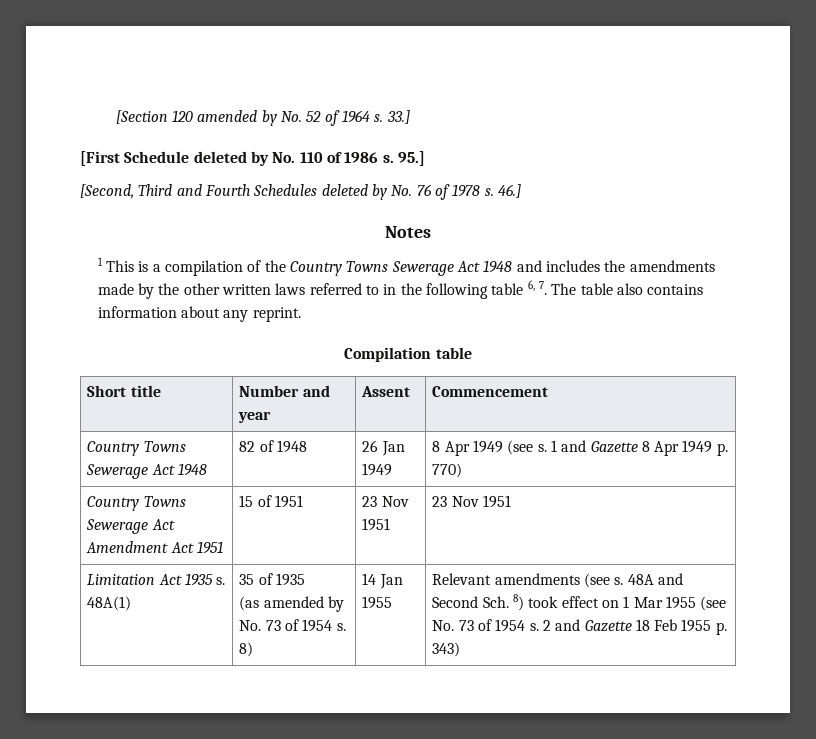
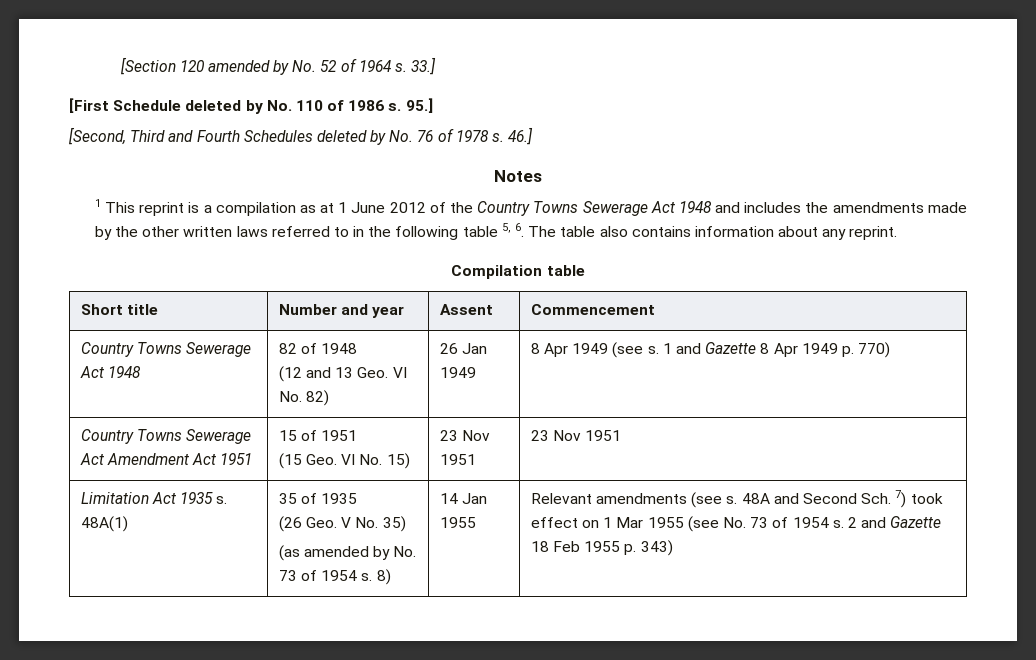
- 1 This is a compilation of the Country Towns Sewerage Act 1948 and includes the amendments made by the other written laws referred to in the following table 6, 7. The table also contains information about any reprint.
+ 1 This reprint is a compilation as at 1 June 2012 of the Country Towns Sewerage Act 1948 and includes the amendments made by the other written laws referred to in the following table 5, 6. The table also contains information about any reprint.
- Country Towns Sewerage Act 1948 | 82 of 1948 | 26 Jan 1949 | 8 Apr 1949 (see s. 1 and Gazette 8 Apr 1949 p. 770)
+ Country Towns Sewerage Act 1948 | 82 of 1948
+ (12 and 13 Geo. VI No. 82) | 26 Jan 1949 | 8 Apr 1949 (see s. 1 and Gazette 8 Apr 1949 p. 770)
- Country Towns Sewerage Act Amendment Act 1951 | 15 of 1951 | 23 Nov 1951 | 23 Nov 1951
+ Country Towns Sewerage Act Amendment Act 1951 | 15 of 1951
+ (15 Geo. VI No. 15) | 23 Nov 1951 | 23 Nov 1951
+ (26 Geo. V No. 35)
- 48A and Second Sch. 8) took effect on 1 Mar 1955 (see No. 73 of 1954 s.
+ 48A and Second Sch. 7) took effect on 1 Mar 1955 (see No. 73 of 1954 s.

